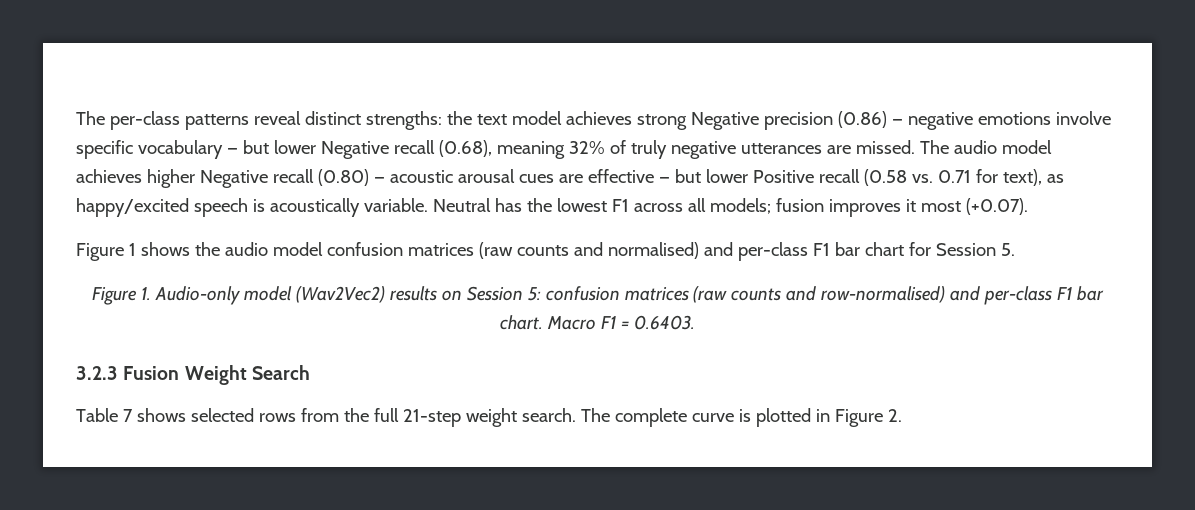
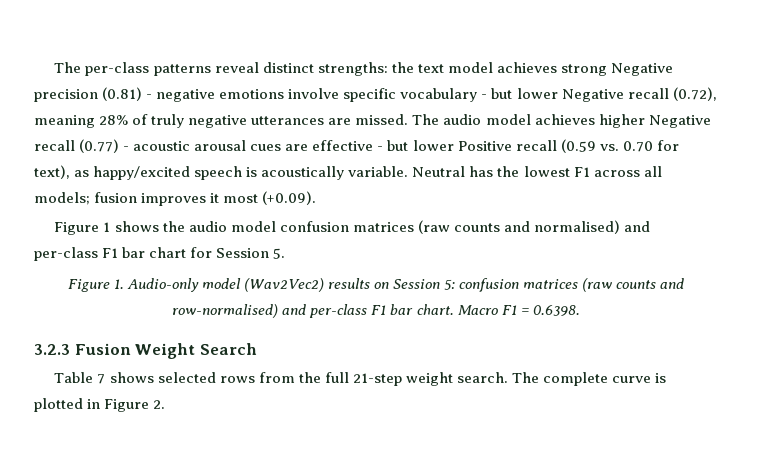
- The per-class patterns reveal distinct strengths: the text model achieves strong Negative precision (0.86) — negative emotions involve specific vocabulary — but lower Negative recall (0.68), meaning 32% of truly negative utterances are missed.
+ The per-class patterns reveal distinct strengths: the text model achieves strong Negative precision (0.81) - negative emotions involve specific vocabulary - but lower Negative recall (0.72), meaning 28% of truly negative utterances are missed.
- The audio model achieves higher Negative recall (0.80) — acoustic arousal cues are effective — but lower Positive recall (0.58 vs. 0.71 for text), as happy/excited speech is acoustically variable.
+ The audio model achieves higher Negative recall (0.77) - acoustic arousal cues are effective - but lower Positive recall (0.59 vs. 0.70 for text), as happy/excited speech is acoustically variable.
- Neutral has the lowest F1 across all models; fusion improves it most (+0.07).
+ Neutral has the lowest F1 across all models; fusion improves it most (+0.09).
- Macro F1 = 0.6403.
+ Macro F1 = 0.6398.

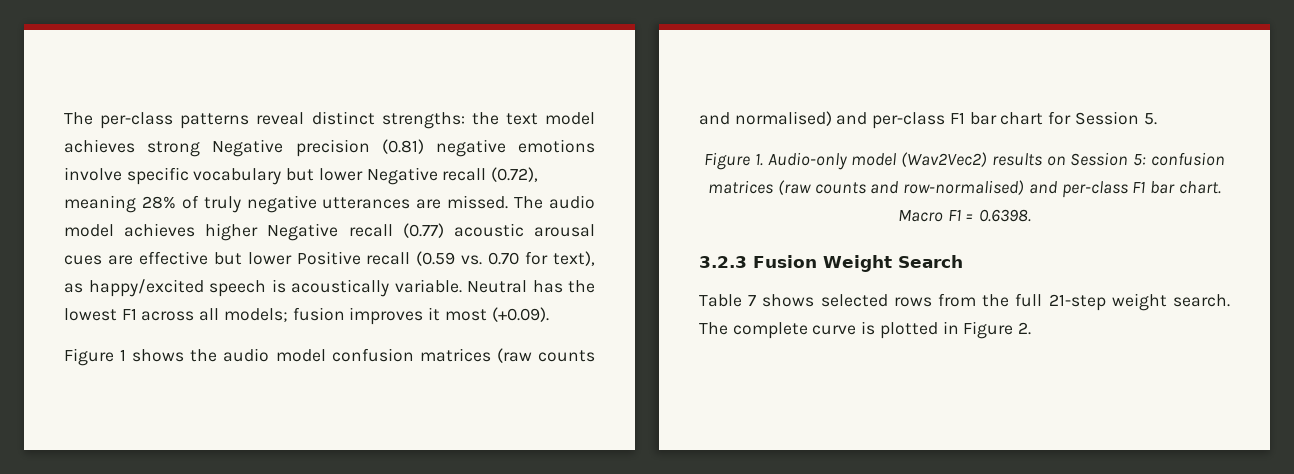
- The per-class patterns reveal distinct strengths: the text model achieves strong Negative precision (0.81) - negative emotions involve specific vocabulary - but lower Negative recall (0.72), meaning 28% of truly negative utterances are missed.
+ The per-class patterns reveal distinct strengths: the text model achieves strong Negative precision (0.81) negative emotions involve specific vocabulary but lower Negative recall (0.72), meaning 28% of truly negative utterances are missed.
- The audio model achieves higher Negative recall (0.77) - acoustic arousal cues are effective - but lower Positive recall (0.59 vs. 0.70 for text), as happy/excited speech is acoustically variable.
+ The audio model achieves higher Negative recall (0.77) acoustic arousal cues are effective but lower Positive recall (0.59 vs. 0.70 for text), as happy/excited speech is acoustically variable.

